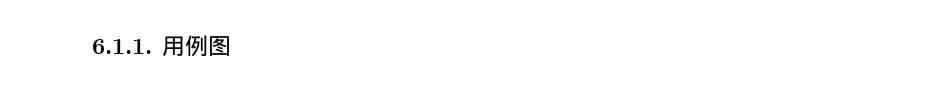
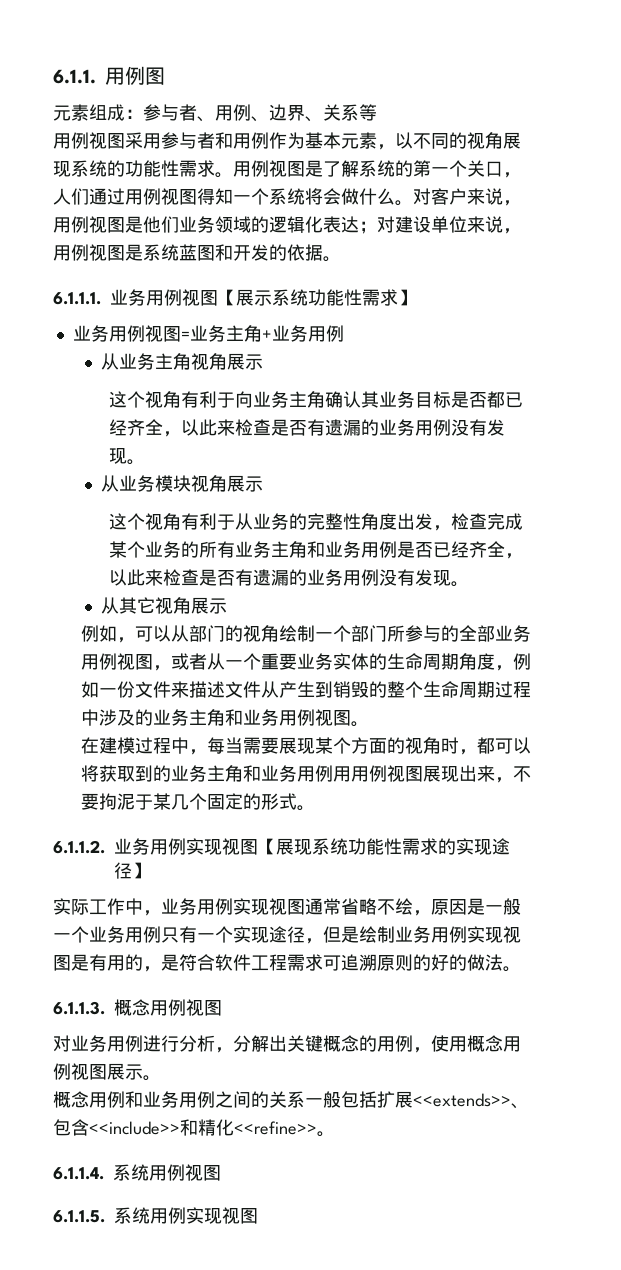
+ 元素组成：参与者、用例、边界、关系等
+ 用例视图采用参与者和用例作为基本元素，以不同的视角展现系统的功能性需求。用例视图是了解系统的第一个关口，人们通过用例视图得知一个系统将会做什么。对客户来说，用例视图是他们业务领域的逻辑化表达；对建设单位来说，用例视图是系统蓝图和开发的依据。
+ 6.1.1.1.业务用例视图【展示系统功能性需求】
+ 业务用例视图=业务主角+业务用例
+ 从业务主角视角展示
+ 这个视角有利于向业务主角确认其业务目标是否都已经齐全，以此来检查是否有遗漏的业务用例没有发现。
+ 从业务模块视角展示
+ 这个视角有利于从业务的完整性角度出发，检查完成某个业务的所有业务主角和业务用例是否已经齐全，以此来检查是否有遗漏的业务用例没有发现。
+ 从其它视角展示
+ 例如，可以从部门的视角绘制一个部门所参与的全部业务用例视图，或者从一个重要业务实体的生命周期角度，例如一份文件来描述文件从产生到销毁的整个生命周期过程中涉及的业务主角和业务用例视图。
+ 在建模过程中，每当需要展现某个方面的视角时，都可以将获取到的业务主角和业务用例用用例视图展现出来，不要拘泥于某几个固定的形式。
+ 6.1.1.2.业务用例实现视图【展现系统功能性需求的实现途径】
+ 实际工作中，业务用例实现视图通常省略不绘，原因是一般一个业务用例只有一个实现途径，但是绘制业务用例实现视图是有用的，是符合软件工程需求可追溯原则的好的做法。
+ 6.1.1.3.概念用例视图
+ 对业务用例进行分析，分解出关键概念的用例，使用概念用例视图展示。
+ 概念用例和业务用例之间的关系一般包括扩展<<extends>>、包含<<include>>和精化<<refine>>。
+ 6.1.1.4.系统用例视图
+ 6.1.1.5.系统用例实现视图

